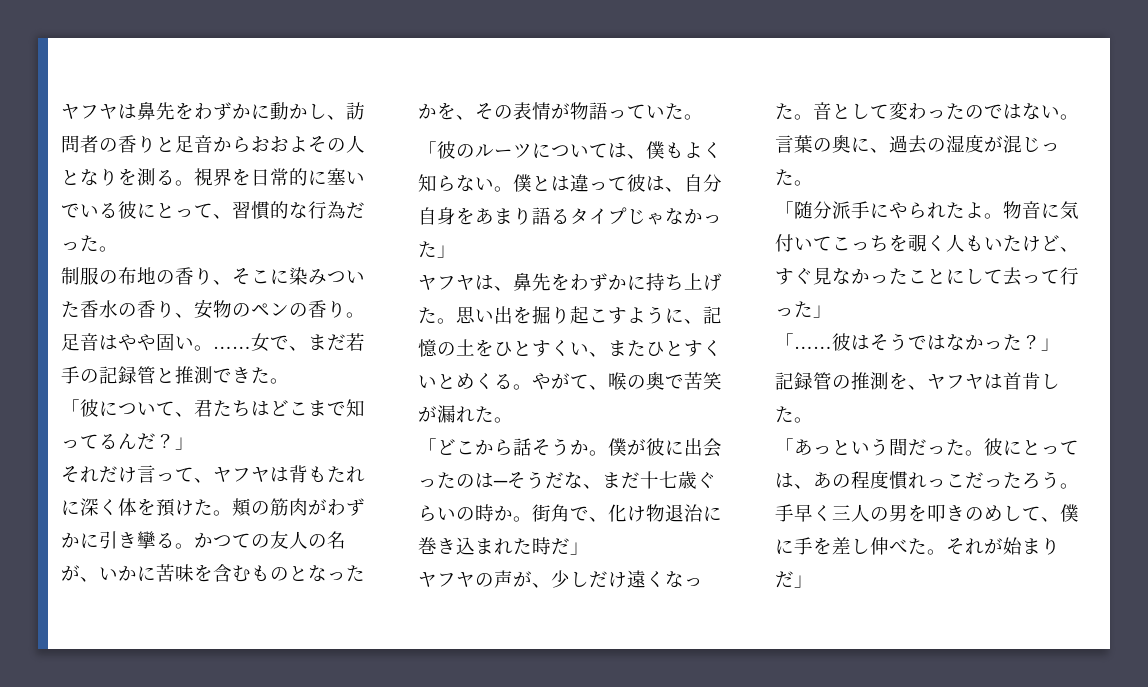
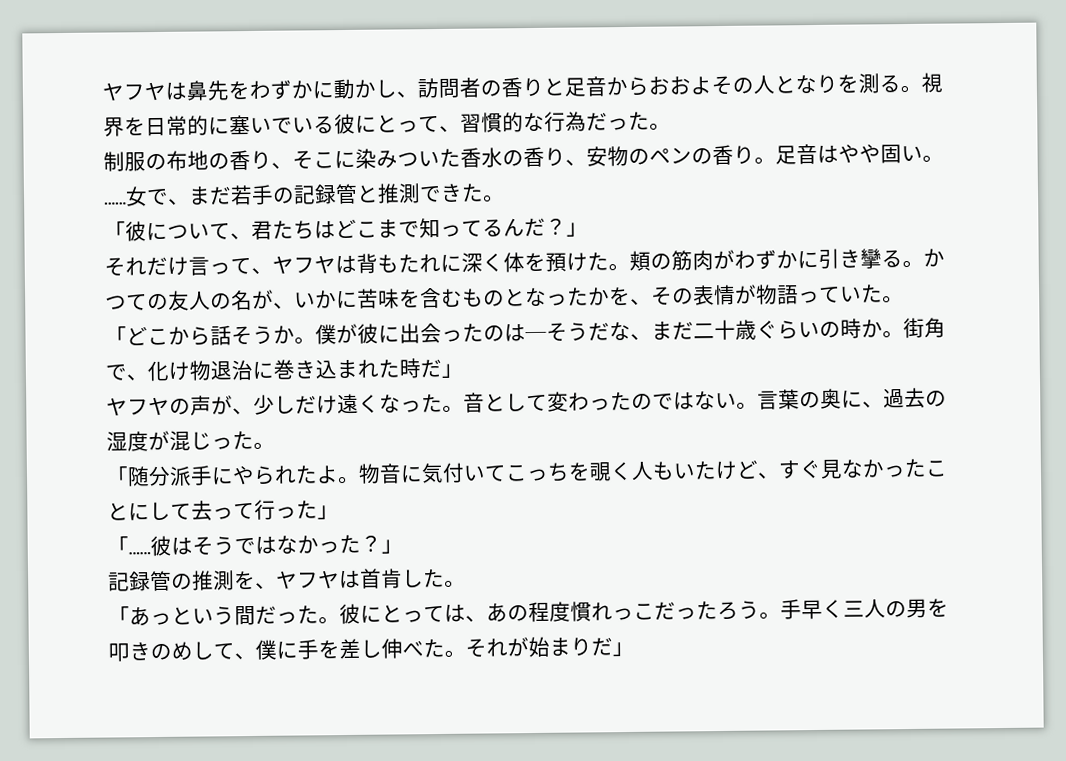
- 「彼のルーツについては、僕もよく知らない。僕とは違って彼は、自分自身をあまり語るタイプじゃなかった」
- ヤフヤは、鼻先をわずかに持ち上げた。思い出を掘り起こすように、記憶の土をひとすくい、またひとすくいとめくる。やがて、喉の奥で苦笑が漏れた。
- 僕が彼に出会ったのは─そうだな、まだ十七歳ぐらいの時か。
+ 僕が彼に出会ったのは─そうだな、まだ二十歳ぐらいの時か。

